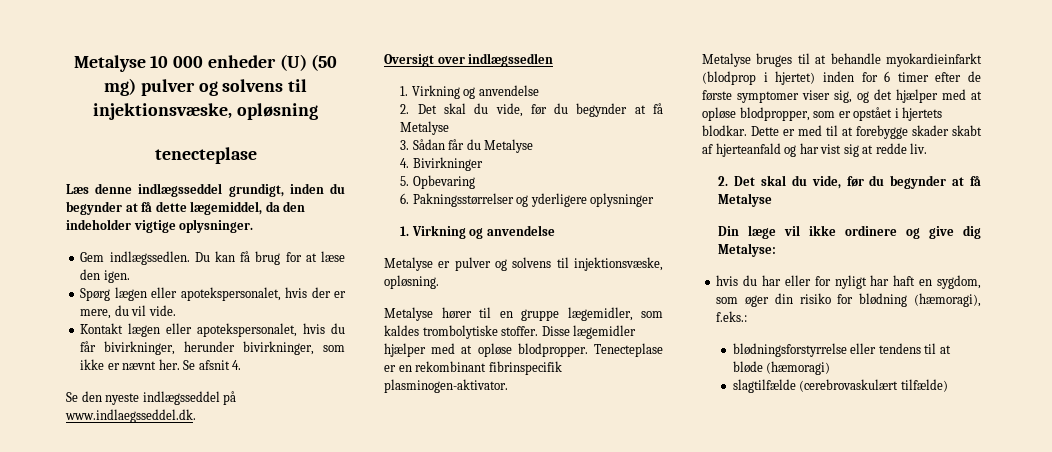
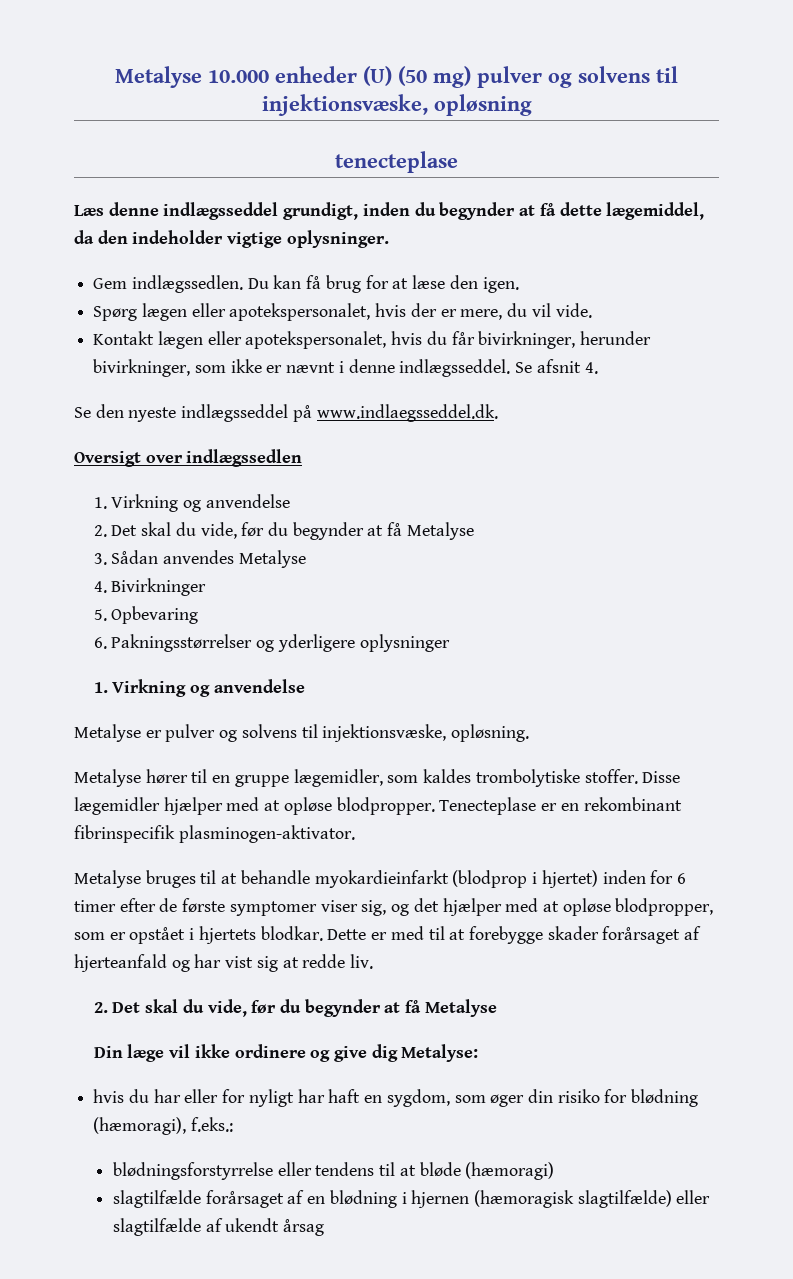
- Metalyse 10 000 enheder (U) (50 mg) pulver og solvens til injektionsvæske, opløsning
+ Metalyse 10.000 enheder (U) (50 mg) pulver og solvens til injektionsvæske, opløsning
- Kontakt lægen eller apotekspersonalet, hvis du får bivirkninger, herunder bivirkninger, som ikke er nævnt her.
+ Kontakt lægen eller apotekspersonalet, hvis du får bivirkninger, herunder bivirkninger, som ikke er nævnt i denne indlægsseddel.
- 3. Sådan får du Metalyse
+ 3. Sådan anvendes Metalyse
- Dette er med til at forebygge skader skabt af hjerteanfald og har vist sig at redde liv.
+ Dette er med til at forebygge skader forårsaget af hjerteanfald og har vist sig at redde liv.
- slagtilfælde (cerebrovaskulært tilfælde)
+ slagtilfælde forårsaget af en blødning i hjernen (hæmoragisk slagtilfælde) eller slagtilfælde af ukendt årsag

